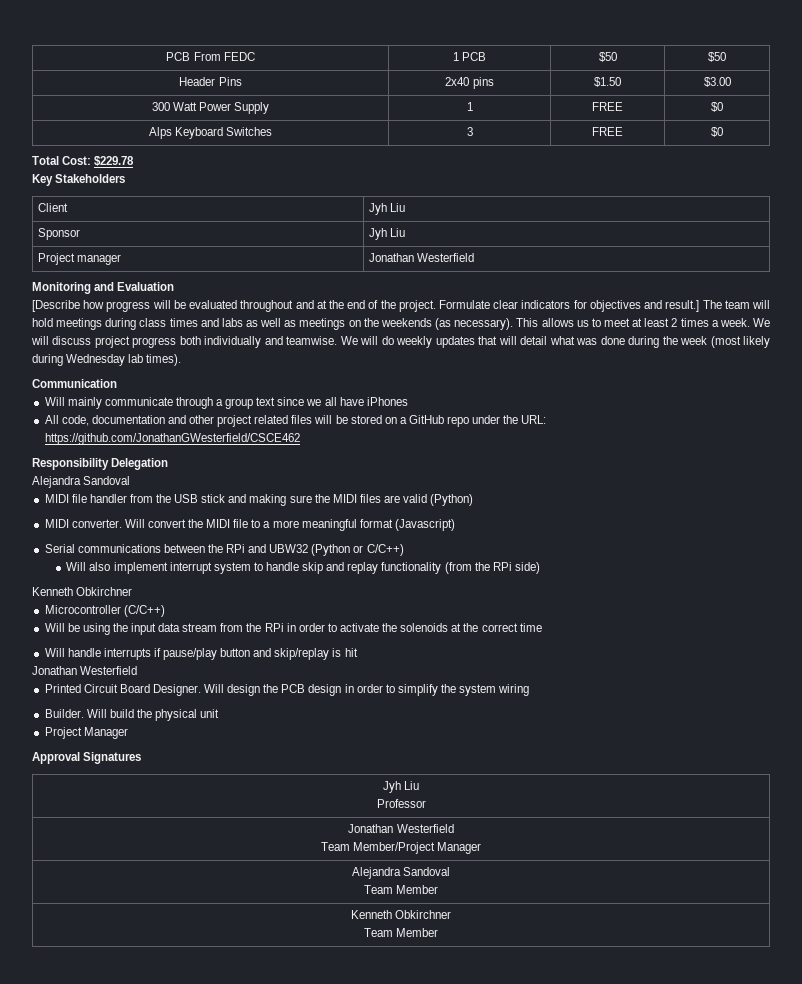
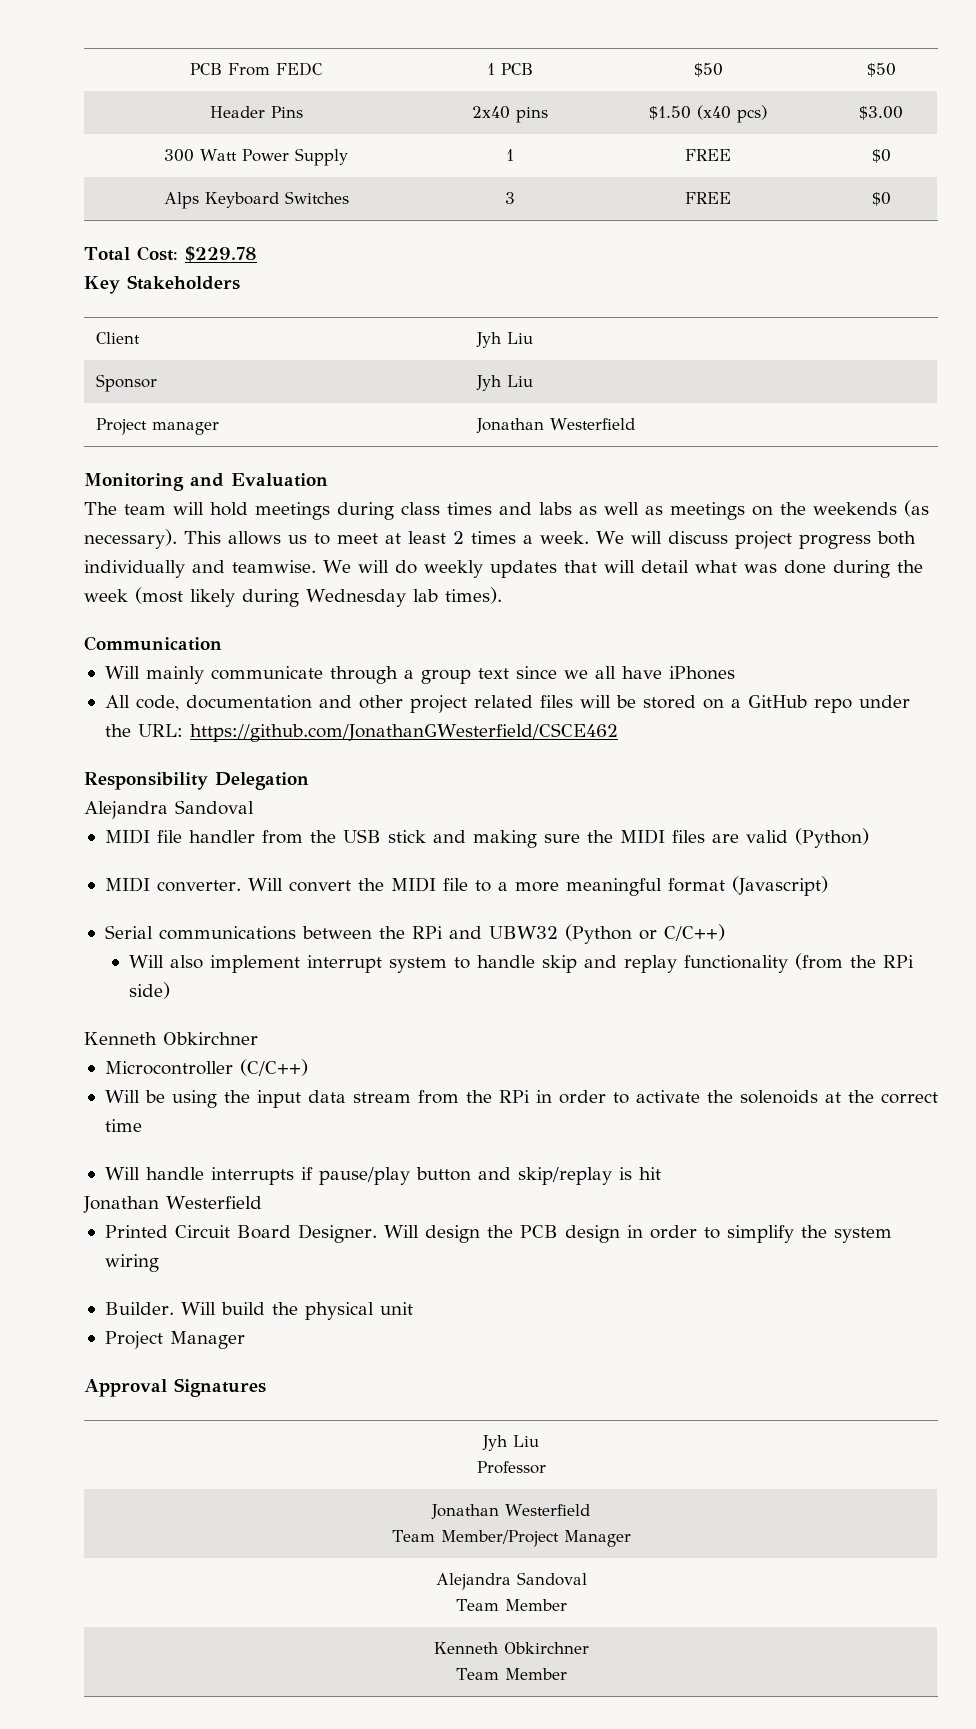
- Header Pins | 2x40 pins | $1.50 | $3.00
+ Header Pins | 2x40 pins | $1.50 (x40 pcs) | $3.00
- [Describe how progress will be evaluated throughout and at the end of the project. Formulate clear indicators for objectives and result.]

